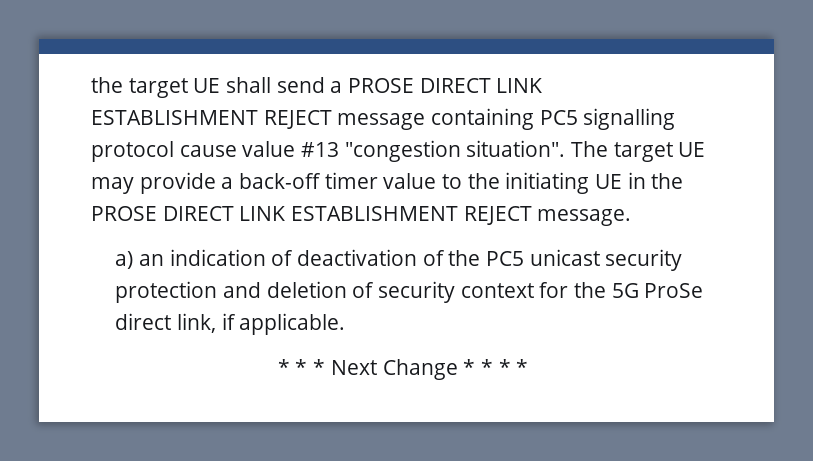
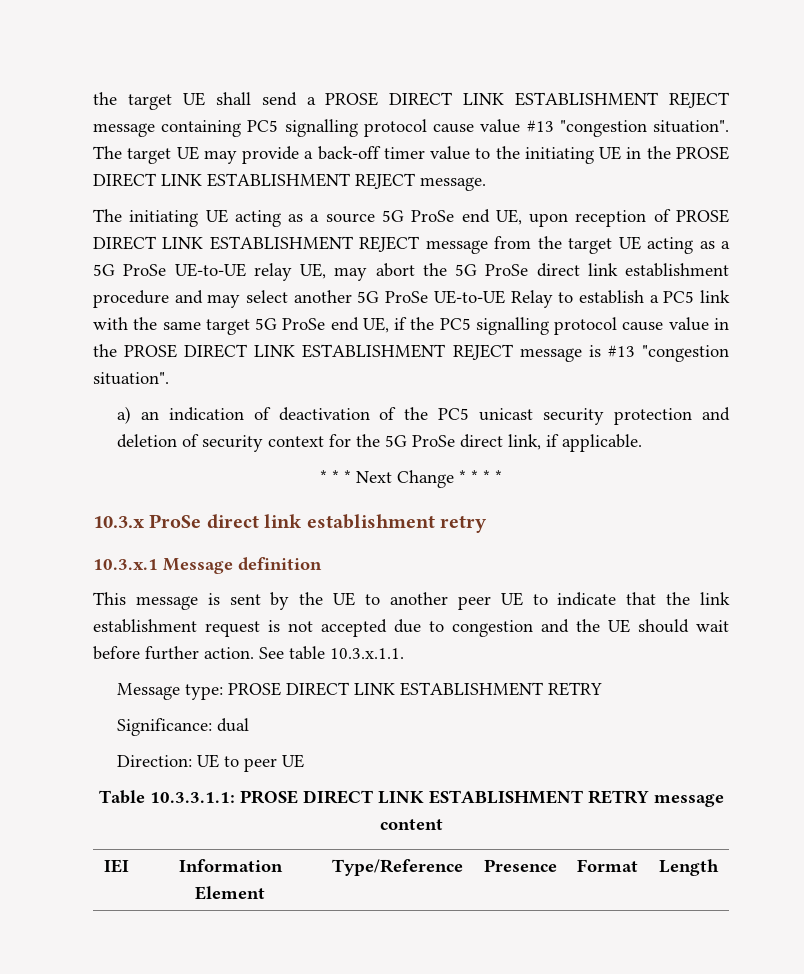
+ The initiating UE acting as a source 5G ProSe end UE, upon reception of PROSE DIRECT LINK ESTABLISHMENT REJECT message from the target UE acting as a 5G ProSe UE-to-UE relay UE, may abort the 5G ProSe direct link establishment procedure and may select another 5G ProSe UE-to-UE Relay to establish a PC5 link with the same target 5G ProSe end UE, if the PC5 signalling protocol cause value in the PROSE DIRECT LINK ESTABLISHMENT REJECT message is #13 "congestion situation".
+ 10.3.x ProSe direct link establishment retry
+ 10.3.x.1 Message definition
+ This message is sent by the UE to another peer UE to indicate that the link establishment request is not accepted due to congestion and the UE should wait before further action. See table 10.3.x.1.1.
+ Message type: PROSE DIRECT LINK ESTABLISHMENT RETRY
+ Significance: dual
+ Direction: UE to peer UE
+ Table 10.3.3.1.1: PROSE DIRECT LINK ESTABLISHMENT RETRY message content
+ IEI | Information Element | Type/Reference | Presence | Format | Length

